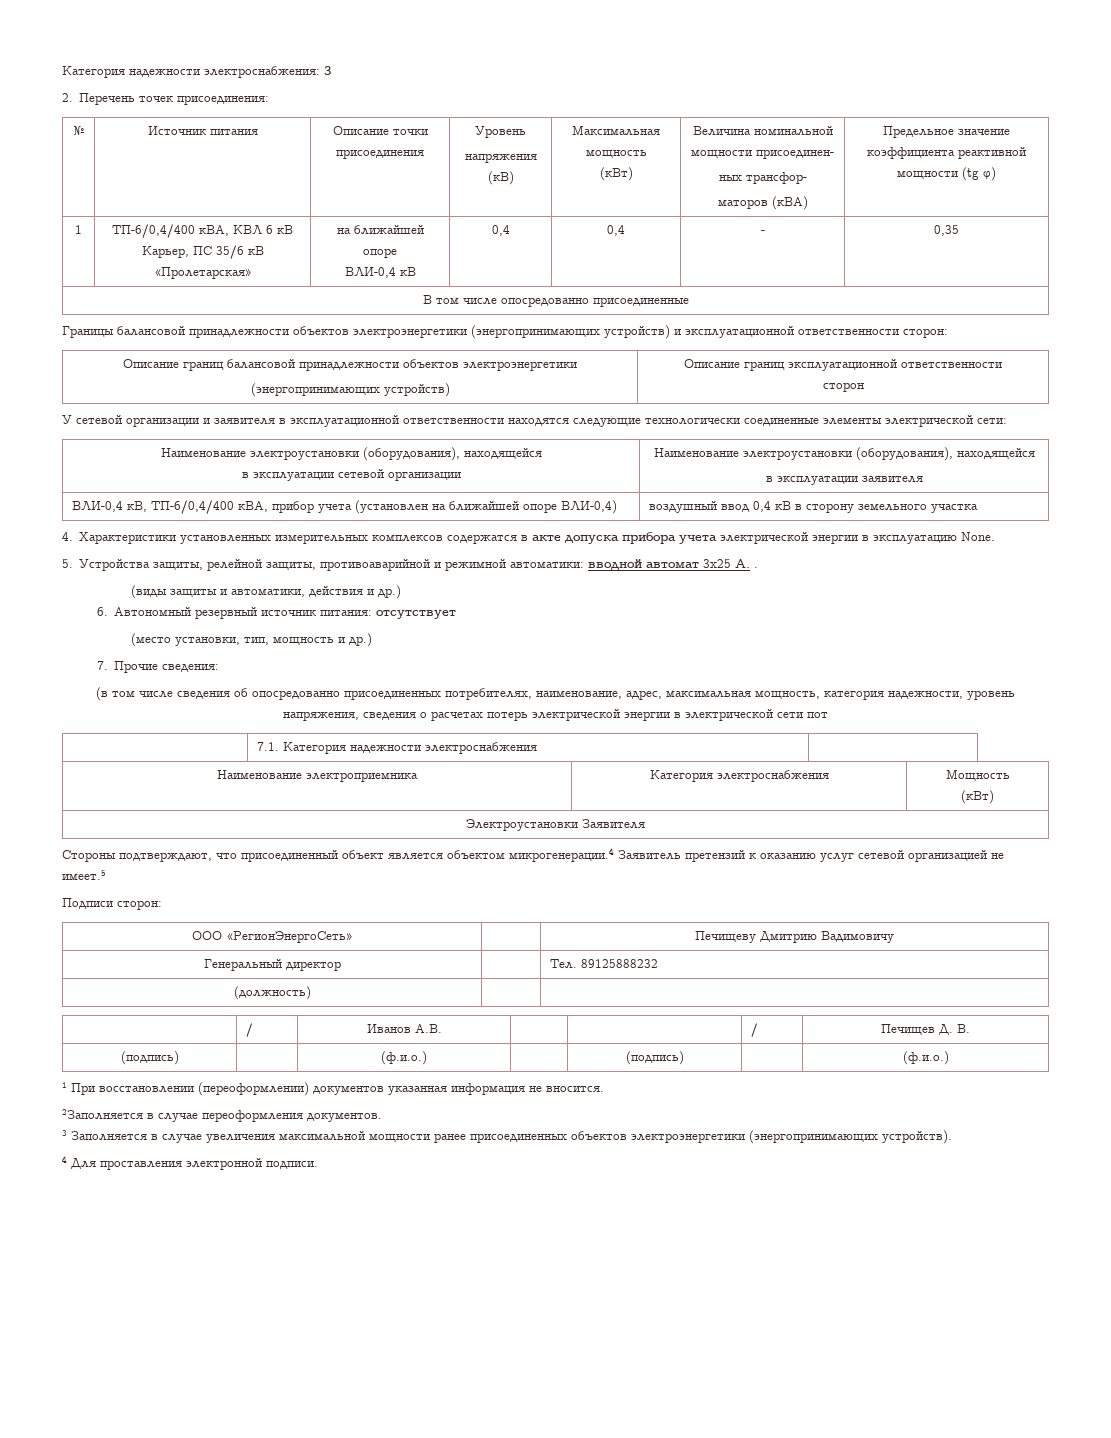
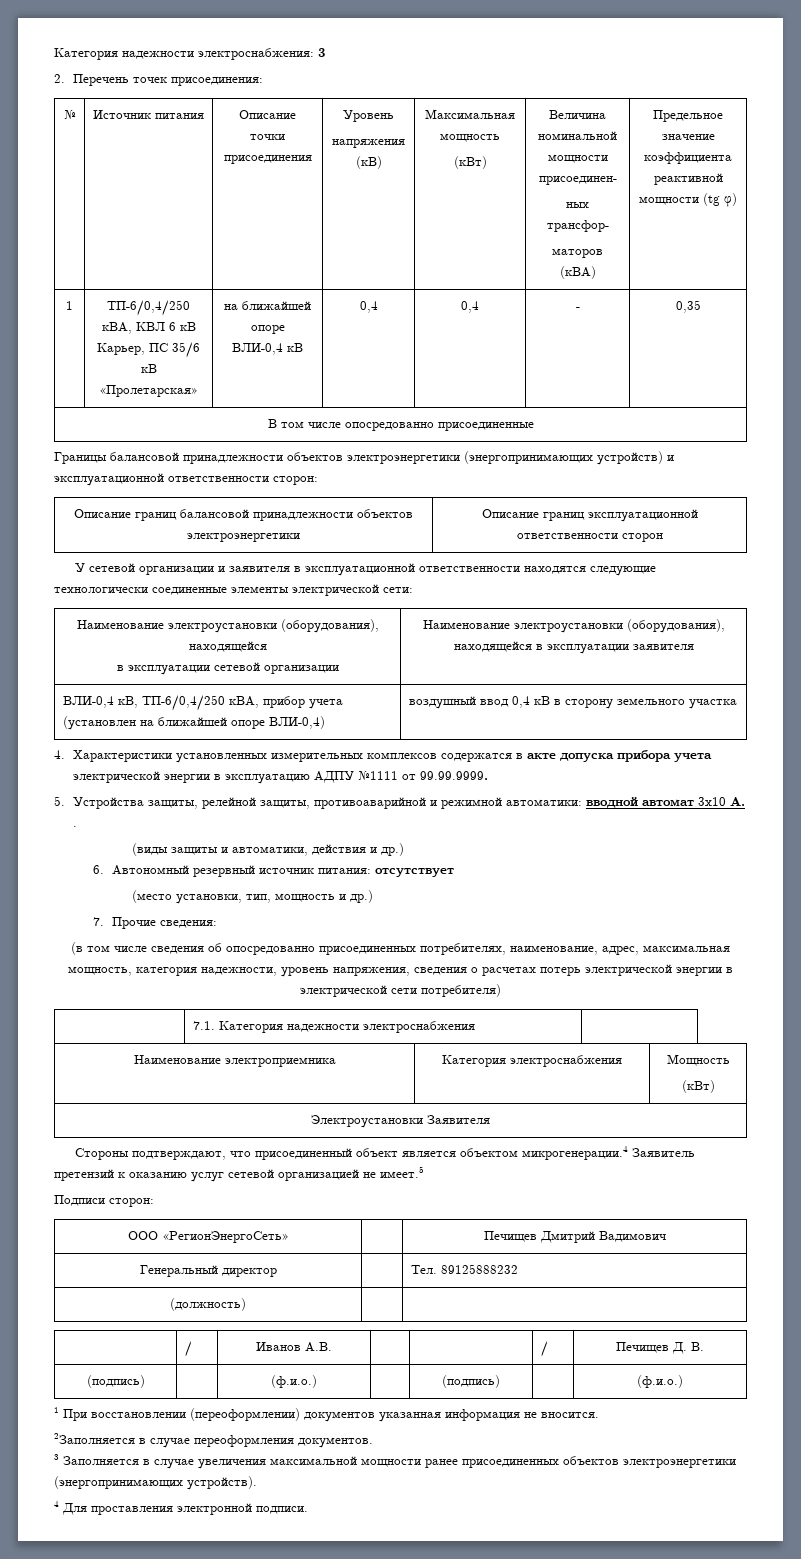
- 1 | ТП-6/0,4/400 кВА, КВЛ 6 кВ Карьер, ПС 35/6 кВ «Пролетарская» | на ближайшей опоре
+ 1 | ТП-6/0,4/250 кВА, КВЛ 6 кВ Карьер, ПС 35/6 кВ «Пролетарская» | на ближайшей опоре
- Описание границ балансовой принадлежности объектов электроэнергетики
- (энергопринимающих устройств) | Описание границ эксплуатационной ответственности
- сторон
+ Описание границ балансовой принадлежности объектов электроэнергетики | Описание границ эксплуатационной ответственности сторон
  У сетевой организации и заявителя в эксплуатационной ответственности находятся следующие технологически соединенные элементы электрической сети:
  Наименование электроустановки (оборудования), находящейся
- в эксплуатации сетевой организации | Наименование электроустановки (оборудования), находящейся
- в эксплуатации заявителя
+ в эксплуатации сетевой организации | Наименование электроустановки (оборудования), находящейся в эксплуатации заявителя
- ВЛИ-0,4 кВ, ТП-6/0,4/400 кВА, прибор учета (установлен на ближайшей опоре ВЛИ-0,4) | воздушный ввод 0,4 кВ в сторону земельного участка
+ ВЛИ-0,4 кВ, ТП-6/0,4/250 кВА, прибор учета (установлен на ближайшей опоре ВЛИ-0,4) | воздушный ввод 0,4 кВ в сторону земельного участка
- 4. Характеристики установленных измерительных комплексов содержатся в акте допуска прибора учета электрической энергии в эксплуатацию None.
+ 4. Характеристики установленных измерительных комплексов содержатся в акте допуска прибора учета электрической энергии в эксплуатацию АДПУ №1111 от 99.99.9999.
- 5. Устройства защиты, релейной защиты, противоаварийной и режимной автоматики: вводной автомат 3х25 А. .
+ 5. Устройства защиты, релейной защиты, противоаварийной и режимной автоматики: вводной автомат 3х10 А. .
- (в том числе сведения об опосредованно присоединенных потребителях, наименование, адрес, максимальная мощность, категория надежности, уровень напряжения, сведения о расчетах потерь электрической энергии в электрической сети пот
+ (в том числе сведения об опосредованно присоединенных потребителях, наименование, адрес, максимальная мощность, категория надежности, уровень напряжения, сведения о расчетах потерь электрической энергии в электрической сети потребителя)
- ООО «РегионЭнергоСеть» | | Печищеву Дмитрию Вадимовичу
+ ООО «РегионЭнергоСеть» | | Печищев Дмитрий Вадимович

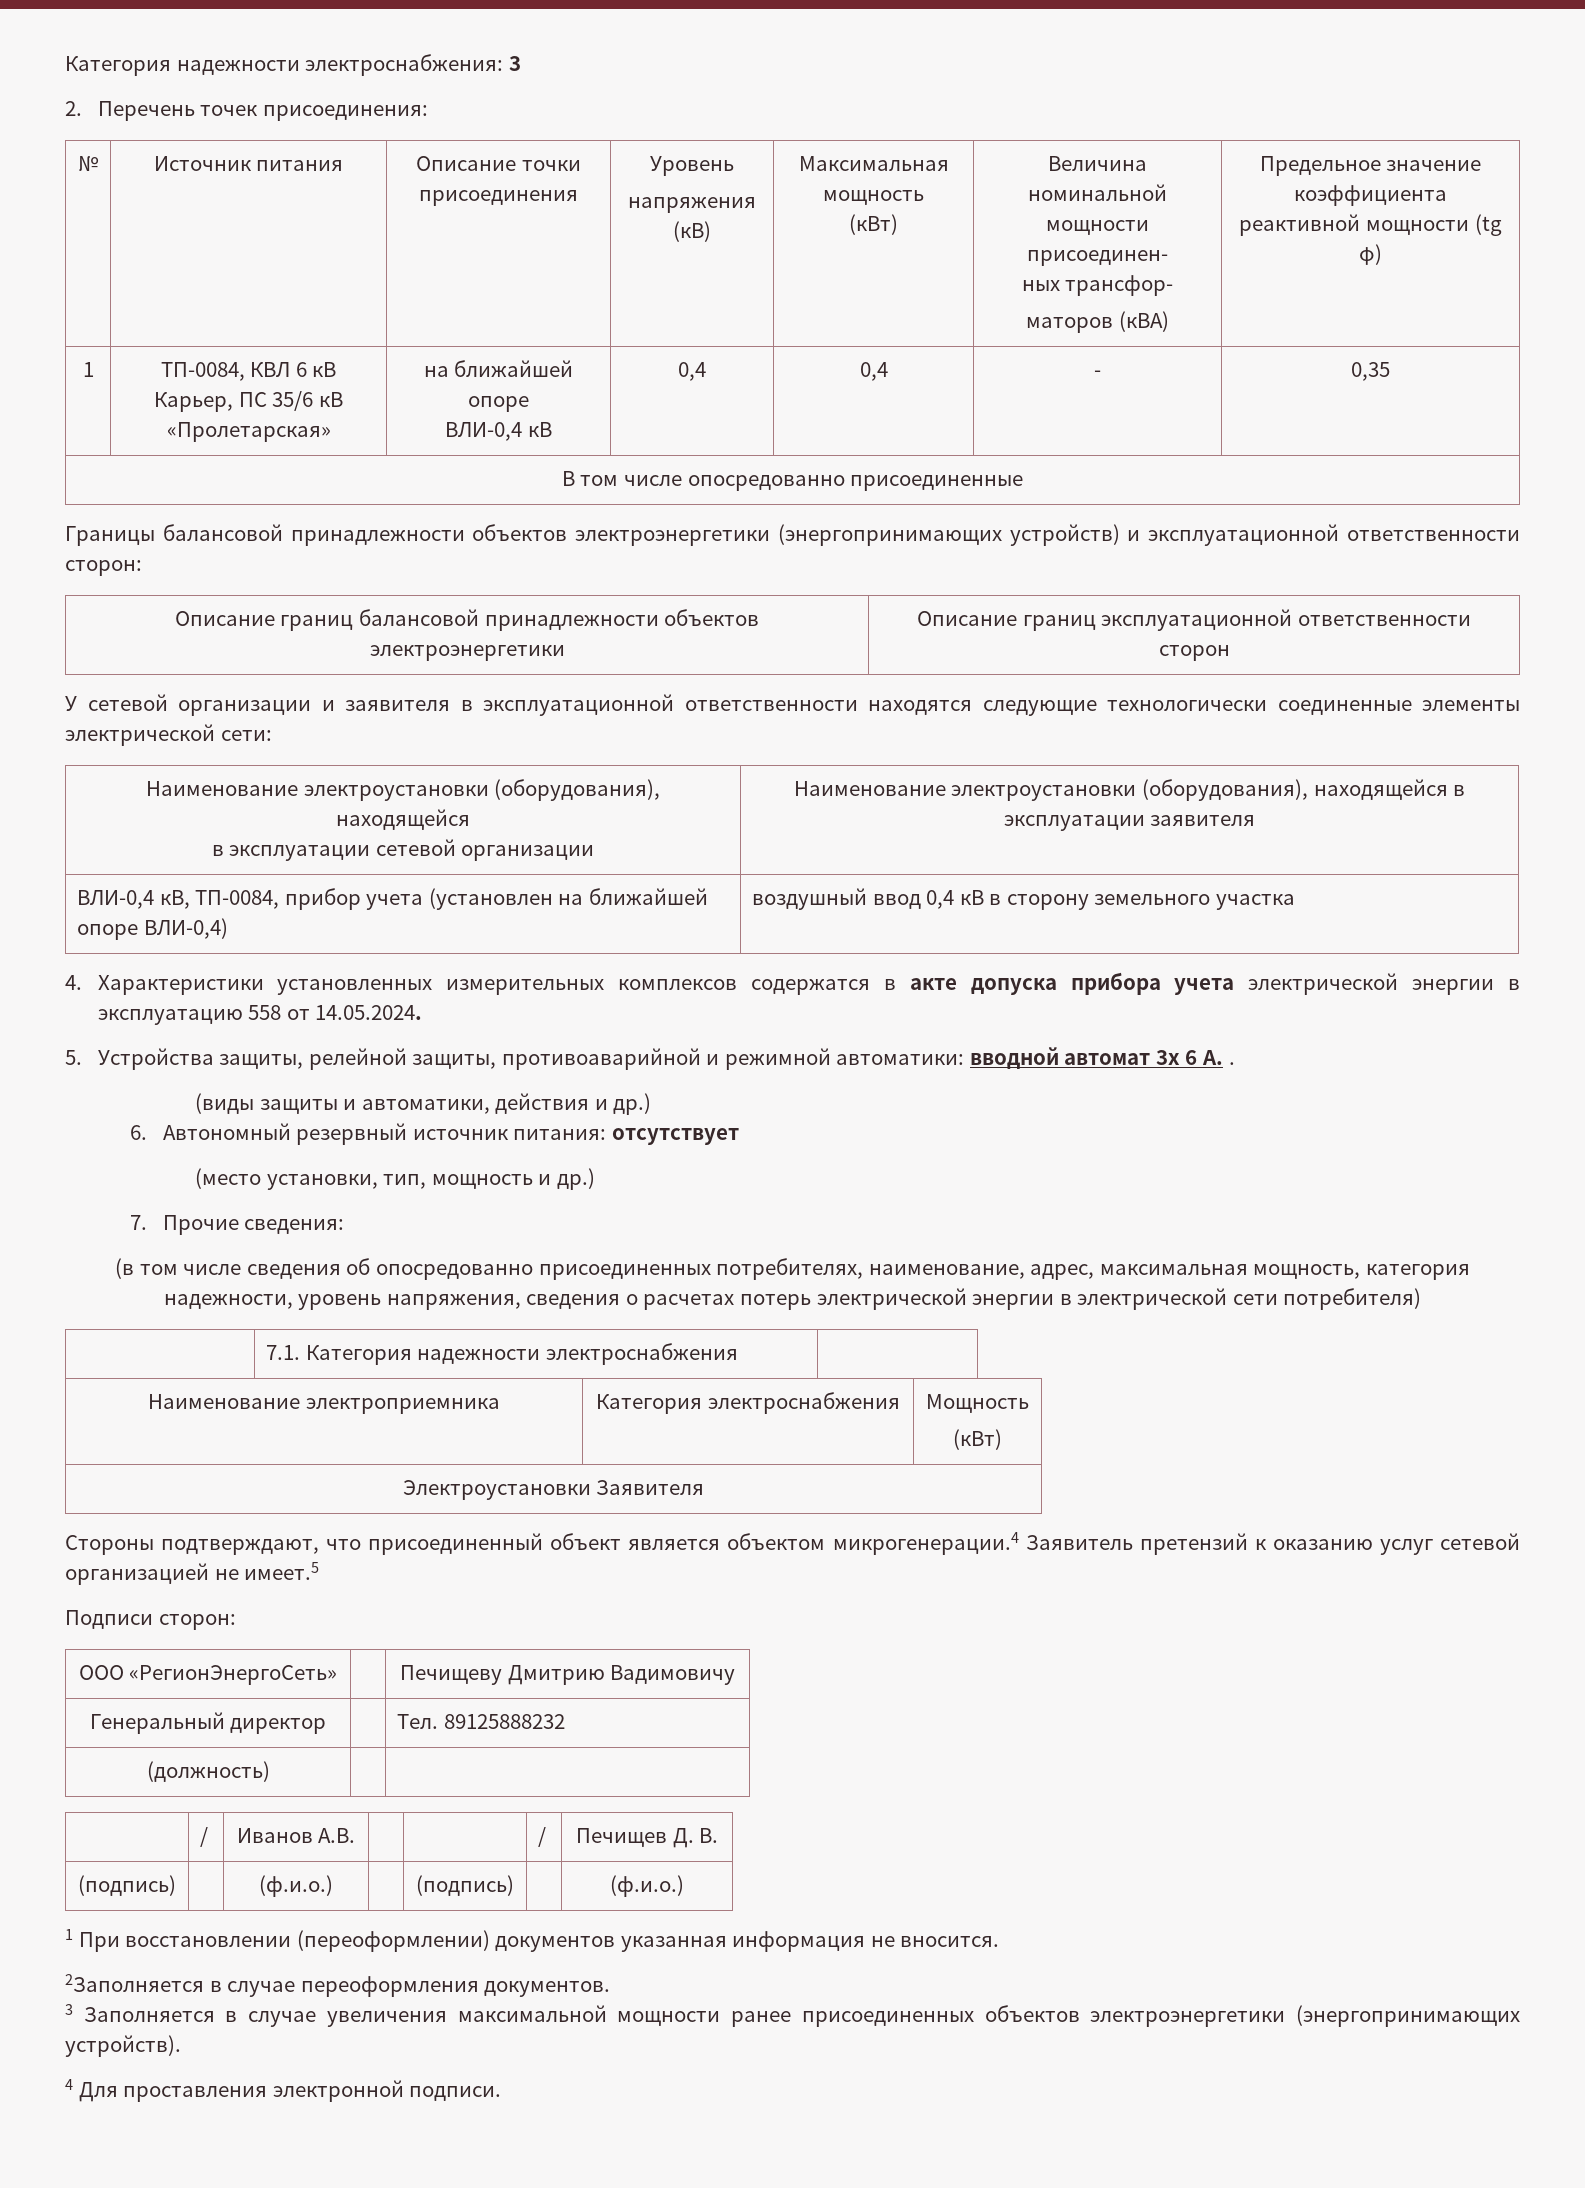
- 1 | ТП-6/0,4/250 кВА, КВЛ 6 кВ Карьер, ПС 35/6 кВ «Пролетарская» | на ближайшей опоре
+ 1 | ТП-0084, КВЛ 6 кВ Карьер, ПС 35/6 кВ «Пролетарская» | на ближайшей опоре
- ВЛИ-0,4 кВ, ТП-6/0,4/250 кВА, прибор учета (установлен на ближайшей опоре ВЛИ-0,4) | воздушный ввод 0,4 кВ в сторону земельного участка
+ ВЛИ-0,4 кВ, ТП-0084, прибор учета (установлен на ближайшей опоре ВЛИ-0,4) | воздушный ввод 0,4 кВ в сторону земельного участка
- 4. Характеристики установленных измерительных комплексов содержатся в акте допуска прибора учета электрической энергии в эксплуатацию АДПУ №1111 от 99.99.9999.
+ 4. Характеристики установленных измерительных комплексов содержатся в акте допуска прибора учета электрической энергии в эксплуатацию 558 от 14.05.2024.
- 5. Устройства защиты, релейной защиты, противоаварийной и режимной автоматики: вводной автомат 3х10 А. .
+ 5. Устройства защиты, релейной защиты, противоаварийной и режимной автоматики: вводной автомат 3х 6 А. .
- ООО «РегионЭнергоСеть» | | Печищев Дмитрий Вадимович
+ ООО «РегионЭнергоСеть» | | Печищеву Дмитрию Вадимовичу

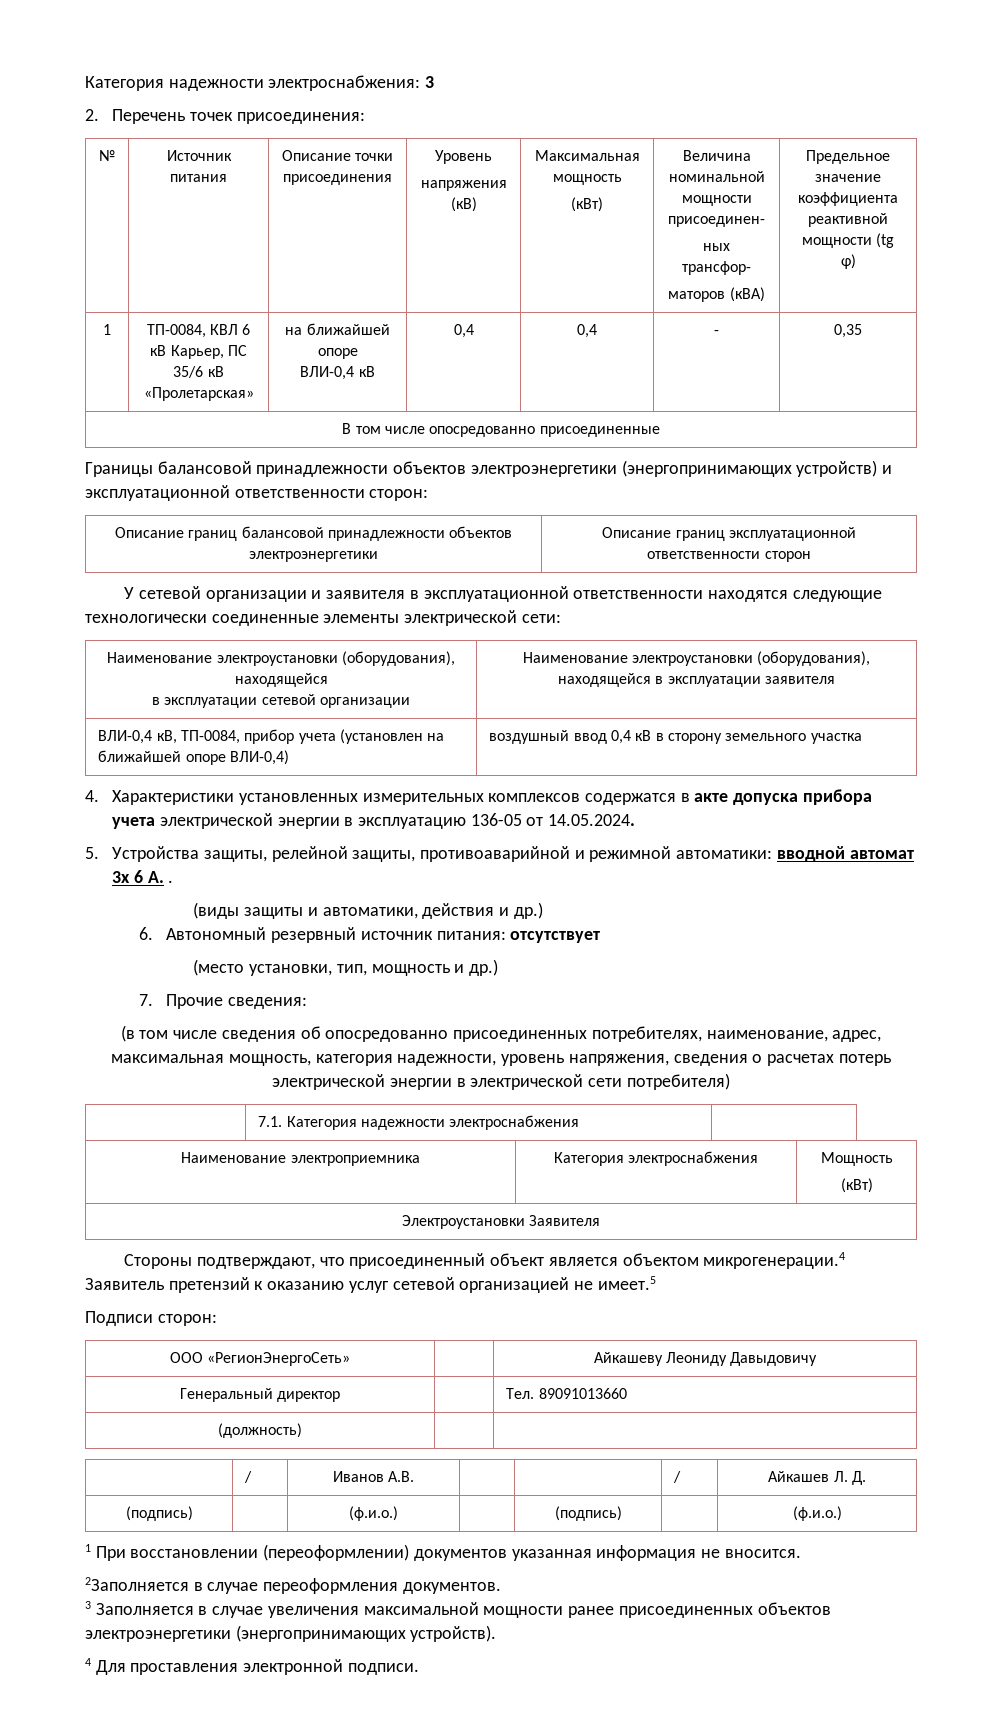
- 4. Характеристики установленных измерительных комплексов содержатся в акте допуска прибора учета электрической энергии в эксплуатацию 558 от 14.05.2024.
+ 4. Характеристики установленных измерительных комплексов содержатся в акте допуска прибора учета электрической энергии в эксплуатацию 136-05 от 14.05.2024.
- ООО «РегионЭнергоСеть» | | Печищеву Дмитрию Вадимовичу
+ ООО «РегионЭнергоСеть» | | Айкашеву Леониду Давыдовичу
- Генеральный директор | | Тел. 89125888232
+ Генеральный директор | | Тел. 89091013660
- | / | Иванов А.В. | | | / | Печищев Д. В.
+ | / | Иванов А.В. | | | / | Айкашев Л. Д.

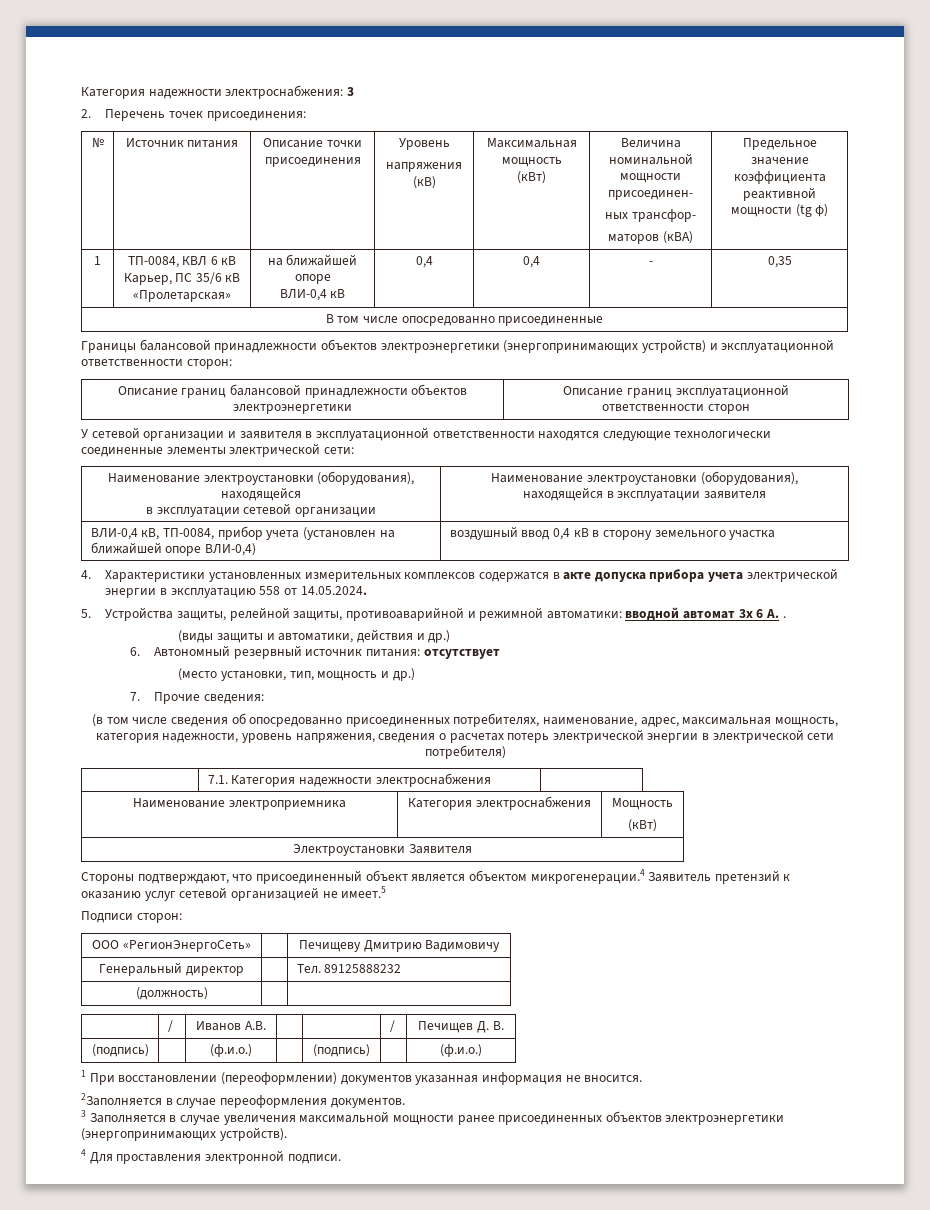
- 4. Характеристики установленных измерительных комплексов содержатся в акте допуска прибора учета электрической энергии в эксплуатацию 136-05 от 14.05.2024.
+ 4. Характеристики установленных измерительных комплексов содержатся в акте допуска прибора учета электрической энергии в эксплуатацию 558 от 14.05.2024.
- ООО «РегионЭнергоСеть» | | Айкашеву Леониду Давыдовичу
+ ООО «РегионЭнергоСеть» | | Печищеву Дмитрию Вадимовичу
- Генеральный директор | | Тел. 89091013660
+ Генеральный директор | | Тел. 89125888232
- | / | Иванов А.В. | | | / | Айкашев Л. Д.
+ | / | Иванов А.В. | | | / | Печищев Д. В.

